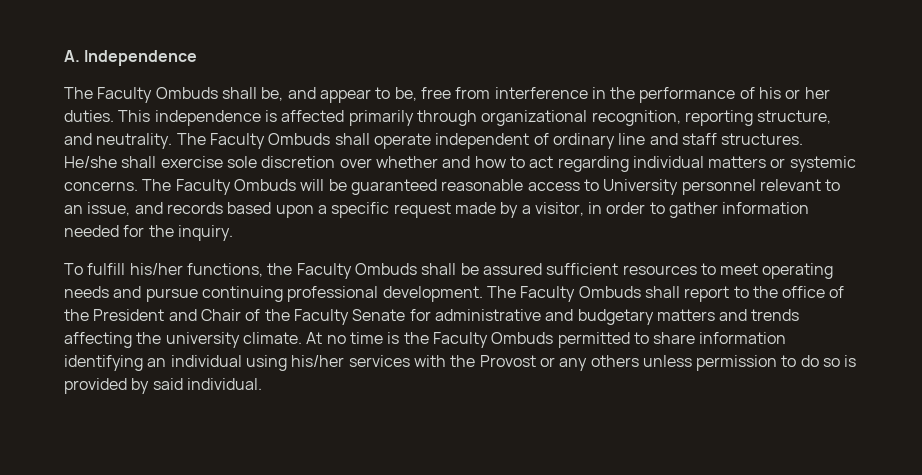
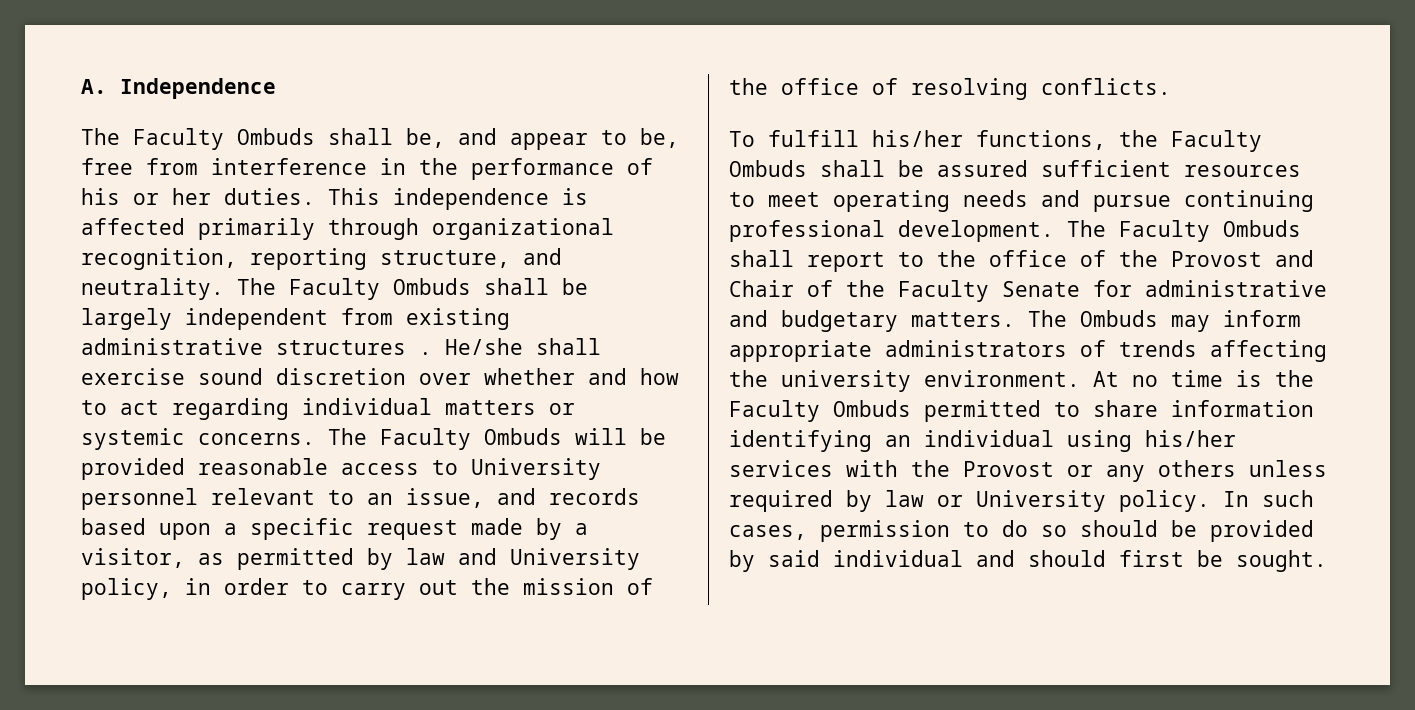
- The Faculty Ombuds shall operate independent of ordinary line and staff structures.
+ The Faculty Ombuds shall be largely independent from existing administrative structures .
- He/she shall exercise sole discretion over whether and how to act regarding individual matters or systemic concerns.
+ He/she shall exercise sound discretion over whether and how to act regarding individual matters or systemic concerns.
- The Faculty Ombuds will be guaranteed reasonable access to University personnel relevant to an issue, and records based upon a specific request made by a visitor, in order to gather information needed for the inquiry.
+ The Faculty Ombuds will be provided reasonable access to University personnel relevant to an issue, and records based upon a specific request made by a visitor, as permitted by law and University policy, in order to carry out the mission of the office of resolving conflicts.
- The Faculty Ombuds shall report to the office of the President and Chair of the Faculty Senate for administrative and budgetary matters and trends affecting the university climate.
+ The Faculty Ombuds shall report to the office of the Provost and Chair of the Faculty Senate for administrative and budgetary matters. The Ombuds may inform appropriate administrators of trends affecting the university environment.
- At no time is the Faculty Ombuds permitted to share information identifying an individual using his/her services with the Provost or any others unless permission to do so is provided by said individual.
+ At no time is the Faculty Ombuds permitted to share information identifying an individual using his/her services with the Provost or any others unless required by law or University policy. In such cases, permission to do so should be provided by said individual and should first be sought.

